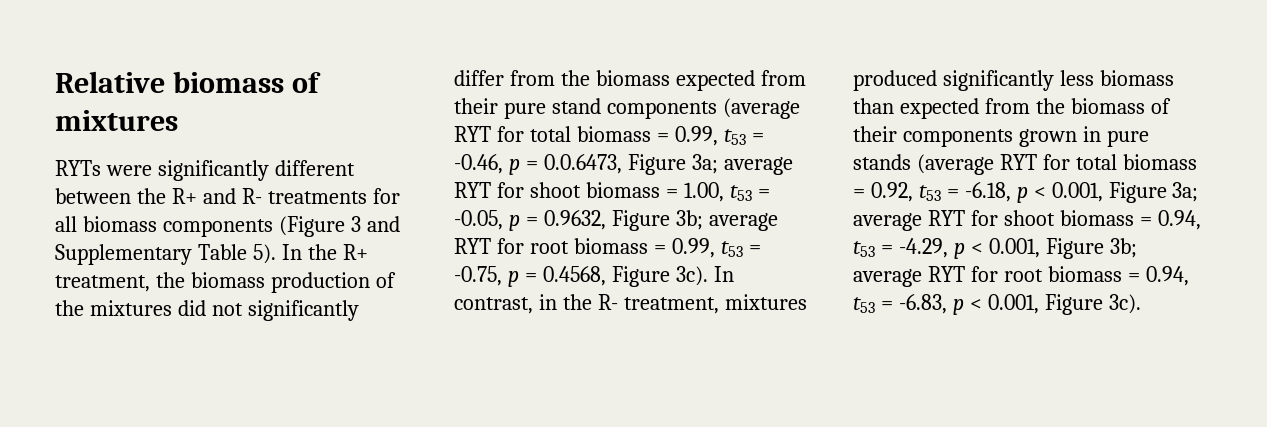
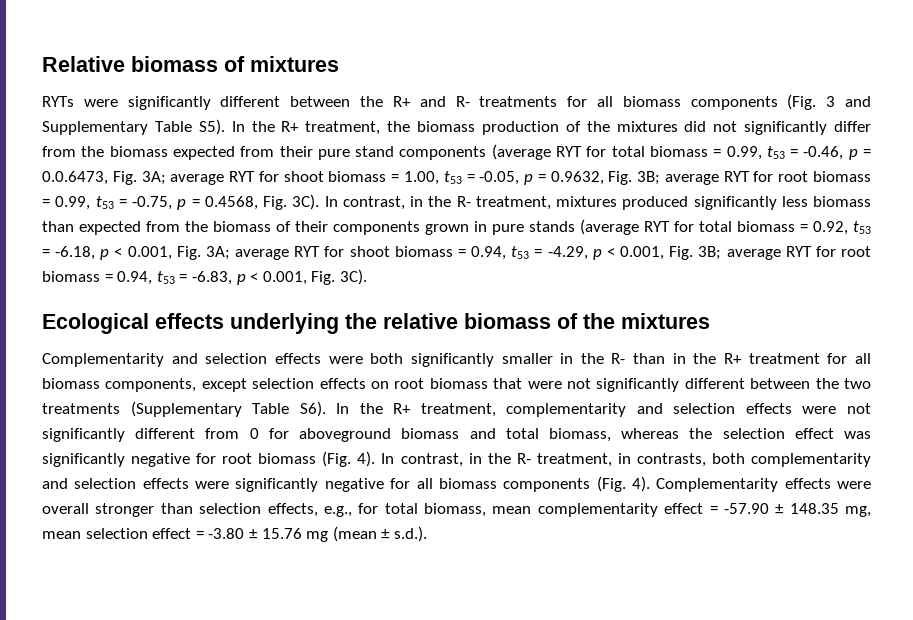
- RYTs were significantly different between the R+ and R- treatments for all biomass components (Figure 3 and Supplementary Table 5). In the R+ treatment, the biomass production of the mixtures did not significantly differ from the biomass expected from their pure stand components (average RYT for total biomass = 0.99, t53 = -0.46, p = 0.0.6473, Figure 3a;
+ RYTs were significantly different between the R+ and R- treatments for all biomass components (Fig. 3 and Supplementary Table S5). In the R+ treatment, the biomass production of the mixtures did not significantly differ from the biomass expected from their pure stand components (average RYT for total biomass = 0.99, t53 = -0.46, p = 0.0.6473, Fig. 3A;
- average RYT for shoot biomass = 1.00, t53 = -0.05, p = 0.9632, Figure 3b;
+ average RYT for shoot biomass = 1.00, t53 = -0.05, p = 0.9632, Fig. 3B;
- average RYT for root biomass = 0.99, t53 = -0.75, p = 0.4568, Figure 3c).
+ average RYT for root biomass = 0.99, t53 = -0.75, p = 0.4568, Fig. 3C).
- In contrast, in the R- treatment, mixtures produced significantly less biomass than expected from the biomass of their components grown in pure stands (average RYT for total biomass = 0.92, t53 = -6.18, p < 0.001, Figure 3a;
+ In contrast, in the R- treatment, mixtures produced significantly less biomass than expected from the biomass of their components grown in pure stands (average RYT for total biomass = 0.92, t53 = -6.18, p < 0.001, Fig. 3A;
- average RYT for shoot biomass = 0.94, t53 = -4.29, p < 0.001, Figure 3b;
+ average RYT for shoot biomass = 0.94, t53 = -4.29, p < 0.001, Fig. 3B;
- average RYT for root biomass = 0.94, t53 = -6.83, p < 0.001, Figure 3c).
+ average RYT for root biomass = 0.94, t53 = -6.83, p < 0.001, Fig. 3C).
+ Ecological effects underlying the relative biomass of the mixtures
+ Complementarity and selection effects were both significantly smaller in the R- than in the R+ treatment for all biomass components, except selection effects on root biomass that were not significantly different between the two treatments (Supplementary Table S6). In the R+ treatment, complementarity and selection effects were not significantly different from 0 for aboveground biomass and total biomass, whereas the selection effect was significantly negative for root biomass (Fig. 4). In contrast, in the R- treatment, in contrasts, both complementarity and selection effects were significantly negative for all biomass components (Fig. 4). Complementarity effects were overall stronger than selection effects, e.g., for total biomass, mean complementarity effect = -57.90 ± 148.35 mg, mean selection effect = -3.80 ± 15.76 mg (mean ± s.d.).

